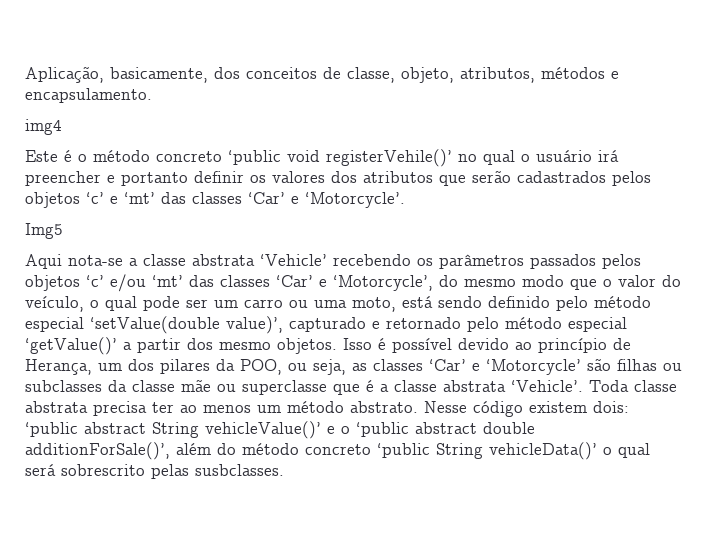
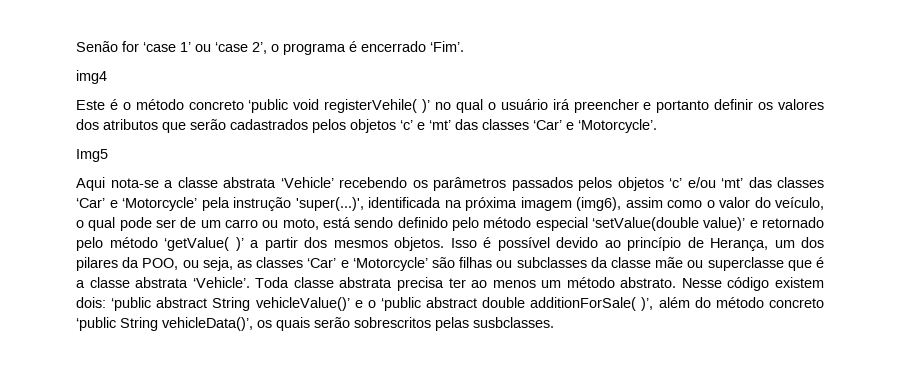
- Aplicação, basicamente, dos conceitos de classe, objeto, atributos, métodos e encapsulamento.
+ Senão for ‘case 1’ ou ‘case 2’, o programa é encerrado ‘Fim’.
- Este é o método concreto ‘public void registerVehile()’ no qual o usuário irá preencher e portanto definir os valores dos atributos que serão cadastrados pelos objetos ‘c’ e ‘mt’ das classes ‘Car’ e ‘Motorcycle’.
+ Este é o método concreto ‘public void registerVehile( )’ no qual o usuário irá preencher e portanto definir os valores dos atributos que serão cadastrados pelos objetos ‘c’ e ‘mt’ das classes ‘Car’ e ‘Motorcycle’.
- Aqui nota-se a classe abstrata ‘Vehicle’ recebendo os parâmetros passados pelos objetos ‘c’ e/ou ‘mt’ das classes ‘Car’ e ‘Motorcycle’, do mesmo modo que o valor do veículo, o qual pode ser um carro ou uma moto, está sendo definido pelo método especial ‘setValue(double value)’, capturado e retornado pelo método especial ‘getValue()’ a partir dos mesmo objetos.
+ Aqui nota-se a classe abstrata ‘Vehicle’ recebendo os parâmetros passados pelos objetos ‘c’ e/ou ‘mt’ das classes ‘Car’ e ‘Motorcycle’ pela instrução 'super(...)', identificada na próxima imagem (img6), assim como o valor do veículo, o qual pode ser de um carro ou moto, está sendo definido pelo método especial ‘setValue(double value)’ e retornado pelo método ‘getValue( )’ a partir dos mesmos objetos.
- Nesse código existem dois: ‘public abstract String vehicleValue()’ e o ‘public abstract double additionForSale()’, além do método concreto ‘public String vehicleData()’ o qual será sobrescrito pelas susbclasses.
+ Nesse código existem dois: ‘public abstract String vehicleValue()’ e o ‘public abstract double additionForSale( )’, além do método concreto ‘public String vehicleData()’, os quais serão sobrescritos pelas susbclasses.

